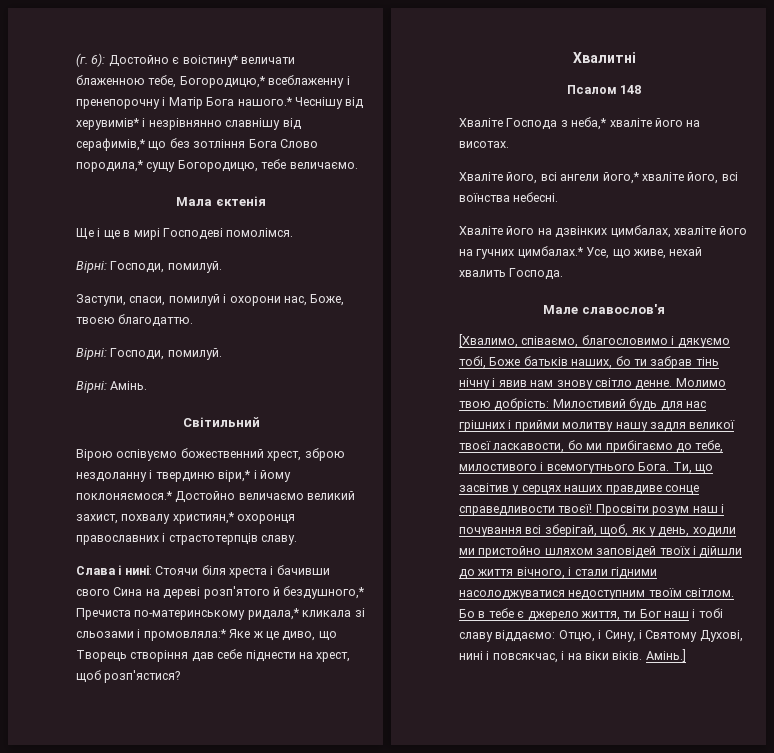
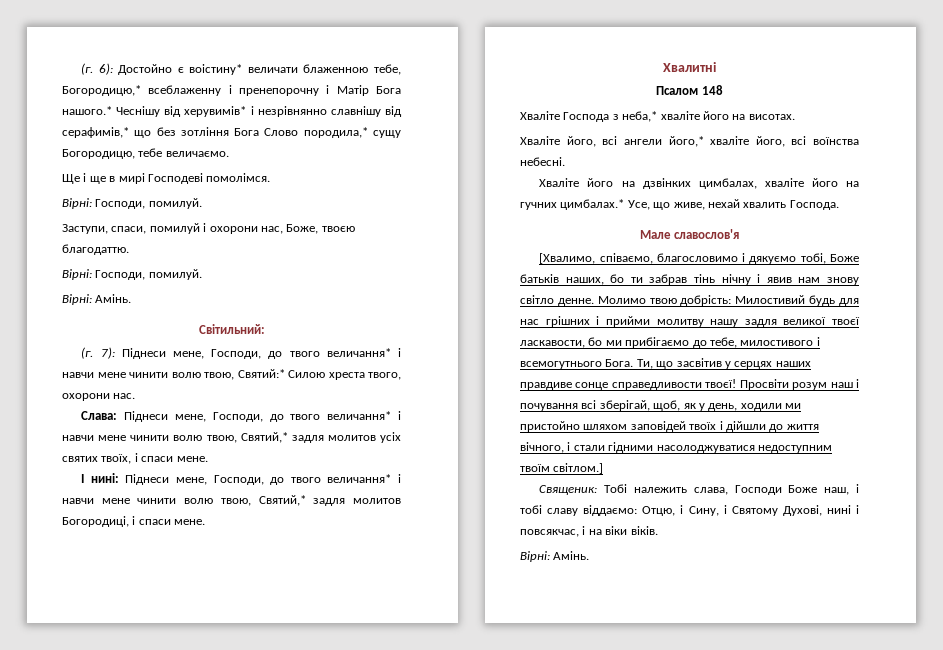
- Мала єктенія
- Світильний
- Вірою оспівуємо божественний хрест, зброю нездоланну і твердиню віри,* і йому поклоняємося.* Достойно величаємо великий захист, похвалу християн,* охоронця православних і страстотерпців славу.
- Слава і нині: Стоячи біля хреста і бачивши свого Сина на дереві розп'ятого й бездушного,* Пречиста по-материнському ридала,* кликала зі сльозами і промовляла:* Яке ж це диво, що Творець створіння дав себе піднести на хрест, щоб розп'ястися?
+ Світильний:
+ (г. 7): Піднеси мене, Господи, до твого величання* і навчи мене чинити волю твою, Святий:* Силою хреста твого, охорони нас.
+ Слава: Піднеси мене, Господи, до твого величання* і навчи мене чинити волю твою, Святий,* задля молитов усіх святих твоїх, і спаси мене.
+ І нині: Піднеси мене, Господи, до твого величання* і навчи мене чинити волю твою, Святий,* задля молитов Богородиці, і спаси мене.
- Просвіти розум наш і почування всі зберігай, щоб, як у день, ходили ми пристойно шляхом заповідей твоїх і дійшли до життя вічного, і стали гідними насолоджуватися недоступним твоїм світлом. Бо в тебе є джерело життя, ти Бог наш і тобі славу віддаємо: Отцю, і Сину, і Святому Духові, нині і повсякчас, і на віки віків. Амінь.]
+ Просвіти розум наш і почування всі зберігай, щоб, як у день, ходили ми пристойно шляхом заповідей твоїх і дійшли до життя вічного, і стали гідними насолоджуватися недоступним твоїм світлом.]
+ Священик: Тобі належить слава, Господи Боже наш, і тобі славу віддаємо: Отцю, і Сину, і Святому Духові, нині і повсякчас, і на віки віків.
+ Вірні: Амінь.

